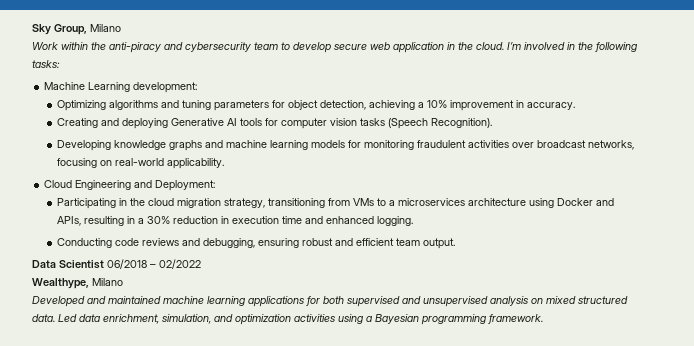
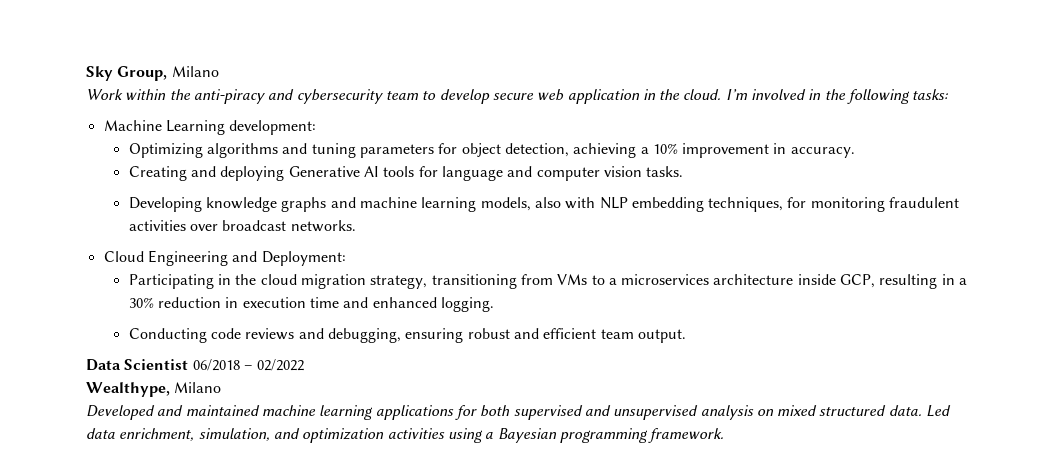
- Creating and deploying Generative AI tools for computer vision tasks (Speech Recognition).
+ Creating and deploying Generative AI tools for language and computer vision tasks.
- Developing knowledge graphs and machine learning models for monitoring fraudulent activities over broadcast networks, focusing on real-world applicability.
+ Developing knowledge graphs and machine learning models, also with NLP embedding techniques, for monitoring fraudulent activities over broadcast networks.
- Participating in the cloud migration strategy, transitioning from VMs to a microservices architecture using Docker and APIs, resulting in a 30% reduction in execution time and enhanced logging.
+ Participating in the cloud migration strategy, transitioning from VMs to a microservices architecture inside GCP, resulting in a 30% reduction in execution time and enhanced logging.

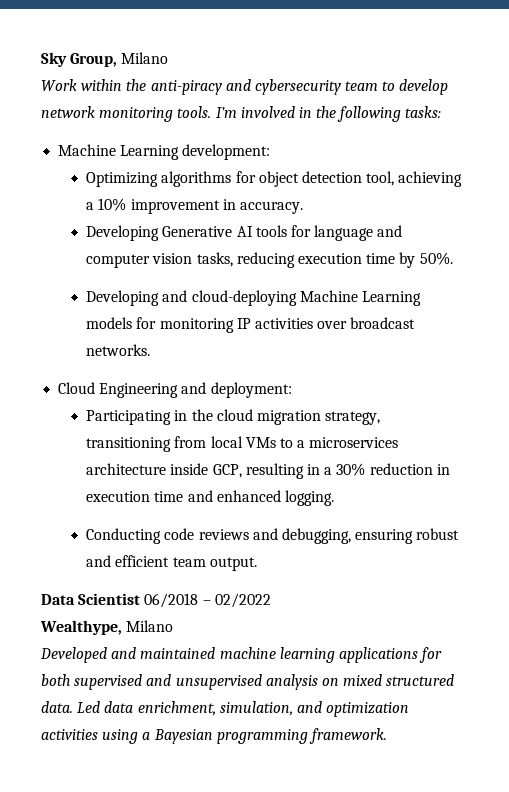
- Work within the anti-piracy and cybersecurity team to develop secure web application in the cloud.
+ Work within the anti-piracy and cybersecurity team to develop network monitoring tools.
- Optimizing algorithms and tuning parameters for object detection, achieving a 10% improvement in accuracy.
+ Optimizing algorithms for object detection tool, achieving a 10% improvement in accuracy.
- Creating and deploying Generative AI tools for language and computer vision tasks.
- Developing knowledge graphs and machine learning models, also with NLP embedding techniques, for monitoring fraudulent activities over broadcast networks.
+ Developing Generative AI tools for language and computer vision tasks, reducing execution time by 50%.
+ Developing and cloud-deploying Machine Learning models for monitoring IP activities over broadcast networks.
- Cloud Engineering and Deployment:
+ Cloud Engineering and deployment:
- Participating in the cloud migration strategy, transitioning from VMs to a microservices architecture inside GCP, resulting in a 30% reduction in execution time and enhanced logging.
+ Participating in the cloud migration strategy, transitioning from local VMs to a microservices architecture inside GCP, resulting in a 30% reduction in execution time and enhanced logging.

